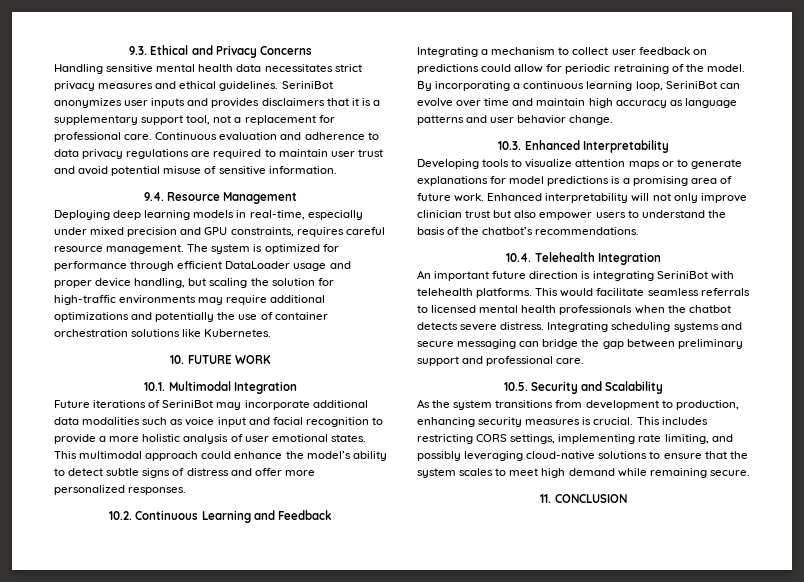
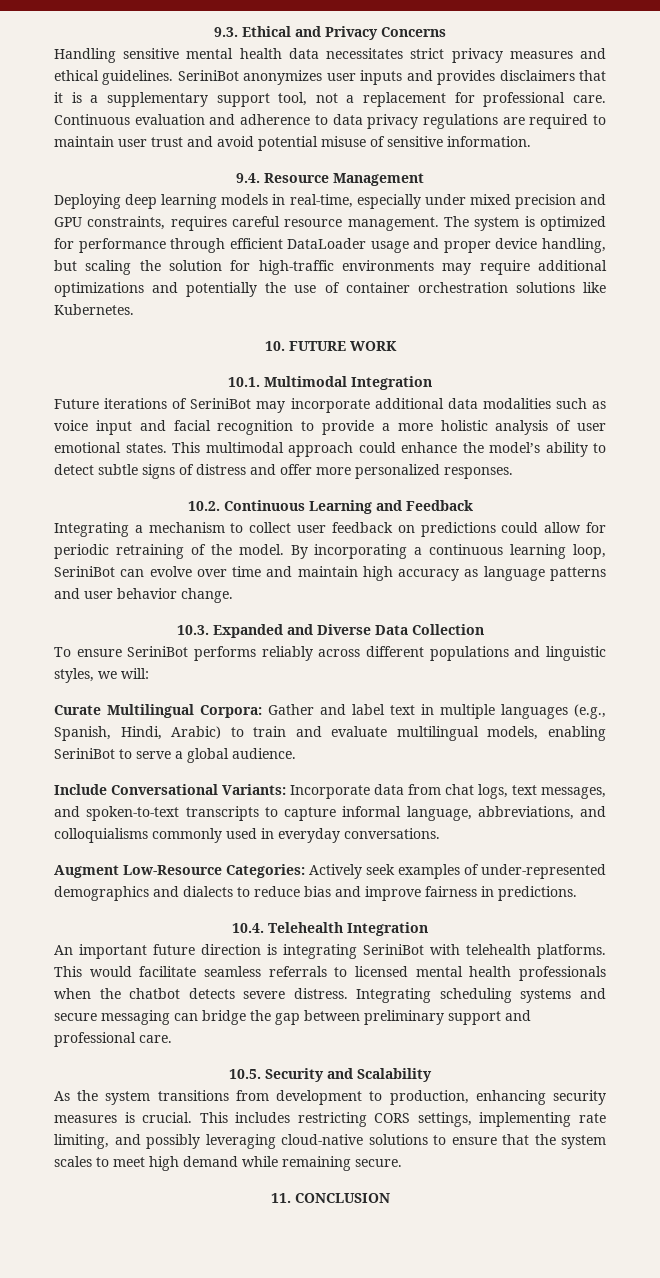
- 10.3. Enhanced Interpretability
- Developing tools to visualize attention maps or to generate explanations for model predictions is a promising area of future work. Enhanced interpretability will not only improve clinician trust but also empower users to understand the basis of the chatbot’s recommendations.
+ 10.3. Expanded and Diverse Data Collection
+ To ensure SeriniBot performs reliably across different populations and linguistic styles, we will:
+ Curate Multilingual Corpora: Gather and label text in multiple languages (e.g., Spanish, Hindi, Arabic) to train and evaluate multilingual models, enabling SeriniBot to serve a global audience.
+ Include Conversational Variants: Incorporate data from chat logs, text messages, and spoken-to-text transcripts to capture informal language, abbreviations, and colloquialisms commonly used in everyday conversations.
+ Augment Low-Resource Categories: Actively seek examples of under-represented demographics and dialects to reduce bias and improve fairness in predictions.

